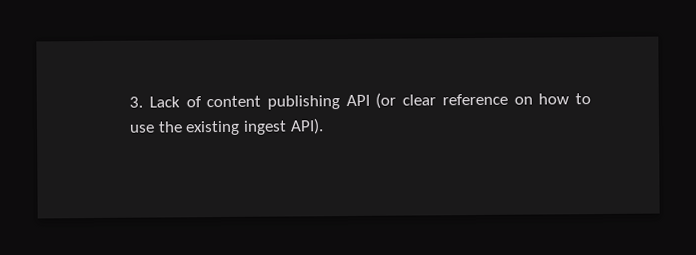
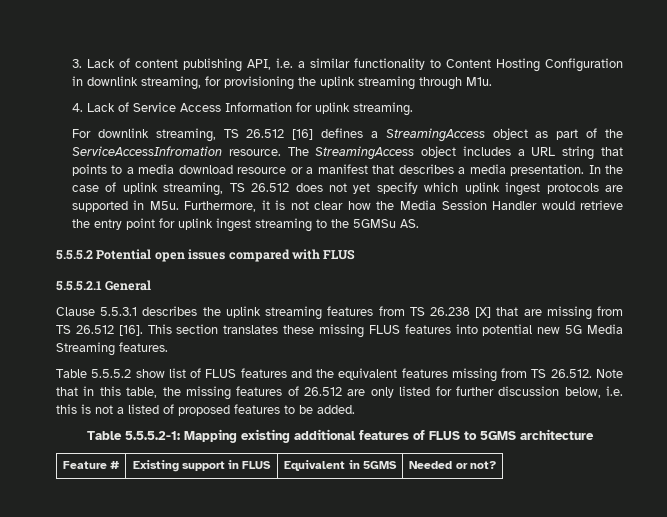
- 3. Lack of content publishing API (or clear reference on how to use the existing ingest API).
+ 3. Lack of content publishing API, i.e. a similar functionality to Content Hosting Configuration in downlink streaming, for provisioning the uplink streaming through M1u.
+ 4. Lack of Service Access Information for uplink streaming.
+ For downlink streaming, TS 26.512 [16] defines a StreamingAccess object as part of the ServiceAccessInfromation resource. The StreamingAccess object includes a URL string that points to a media download resource or a manifest that describes a media presentation. In the case of uplink streaming, TS 26.512 does not yet specify which uplink ingest protocols are supported in M5u. Furthermore, it is not clear how the Media Session Handler would retrieve the entry point for uplink ingest streaming to the 5GMSu AS.
+ 5.5.5.2 Potential open issues compared with FLUS
+ 5.5.5.2.1 General
+ Clause 5.5.3.1 describes the uplink streaming features from TS 26.238 [X] that are missing from TS 26.512 [16]. This section translates these missing FLUS features into potential new 5G Media Streaming features.
+ Table 5.5.5.2 show list of FLUS features and the equivalent features missing from TS 26.512. Note that in this table, the missing features of 26.512 are only listed for further discussion below, i.e. this is not a listed of proposed features to be added.
+ Table 5.5.5.2-1: Mapping existing additional features of FLUS to 5GMS architecture
+ Feature # | Existing support in FLUS | Equivalent in 5GMS | Needed or not?

